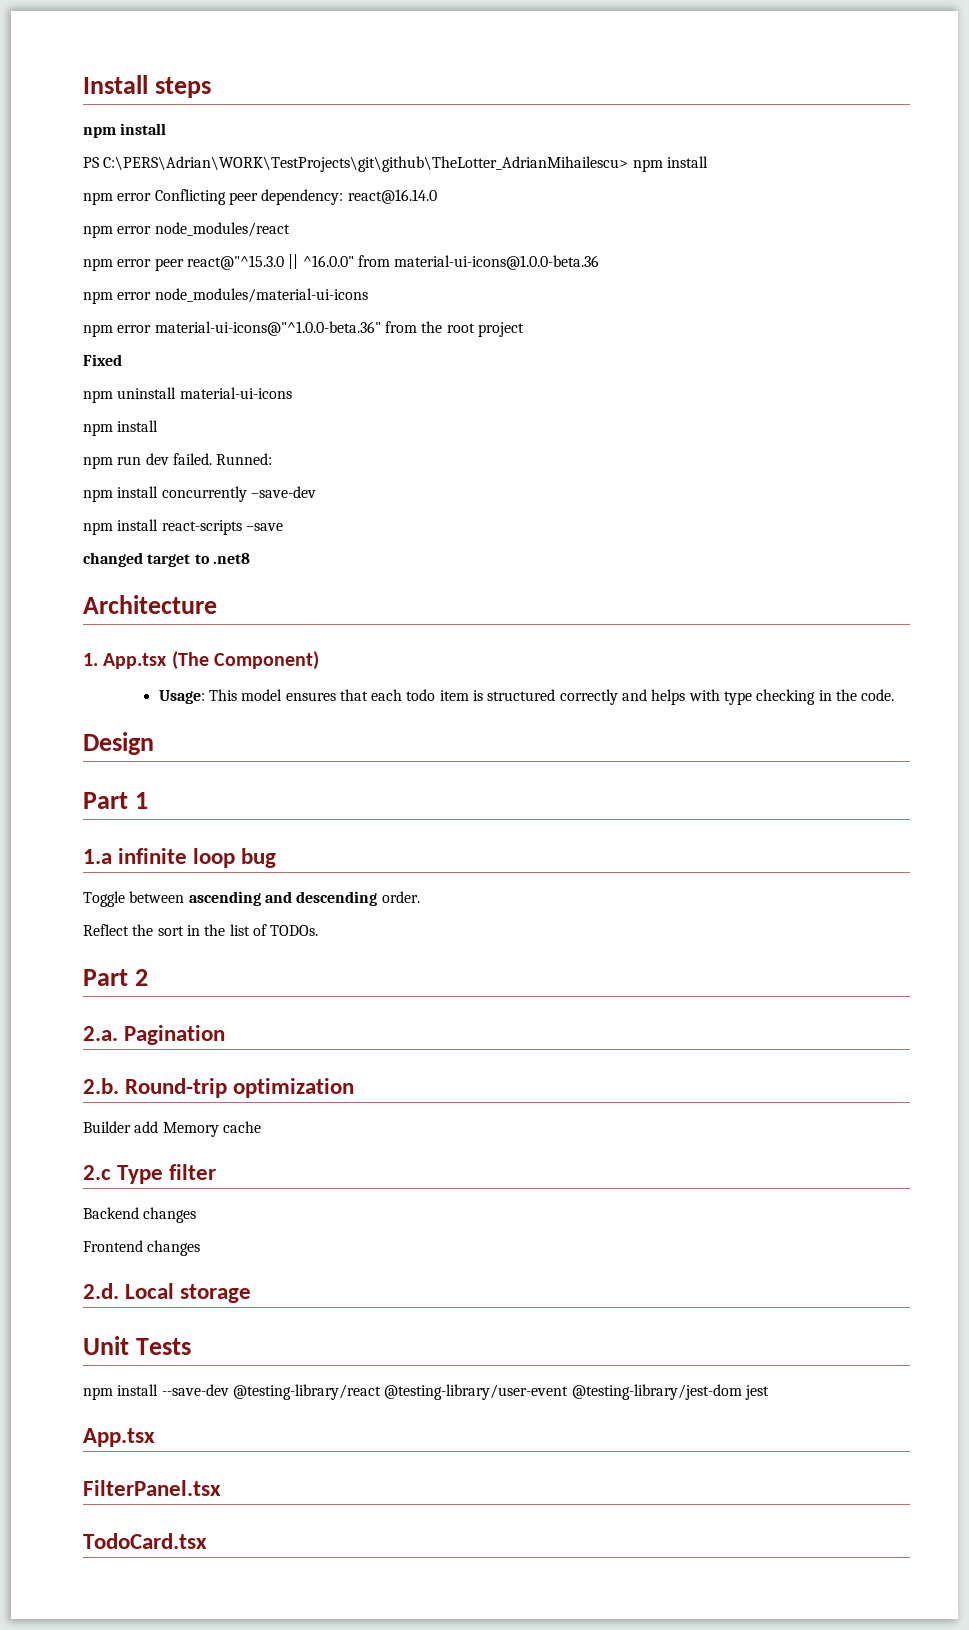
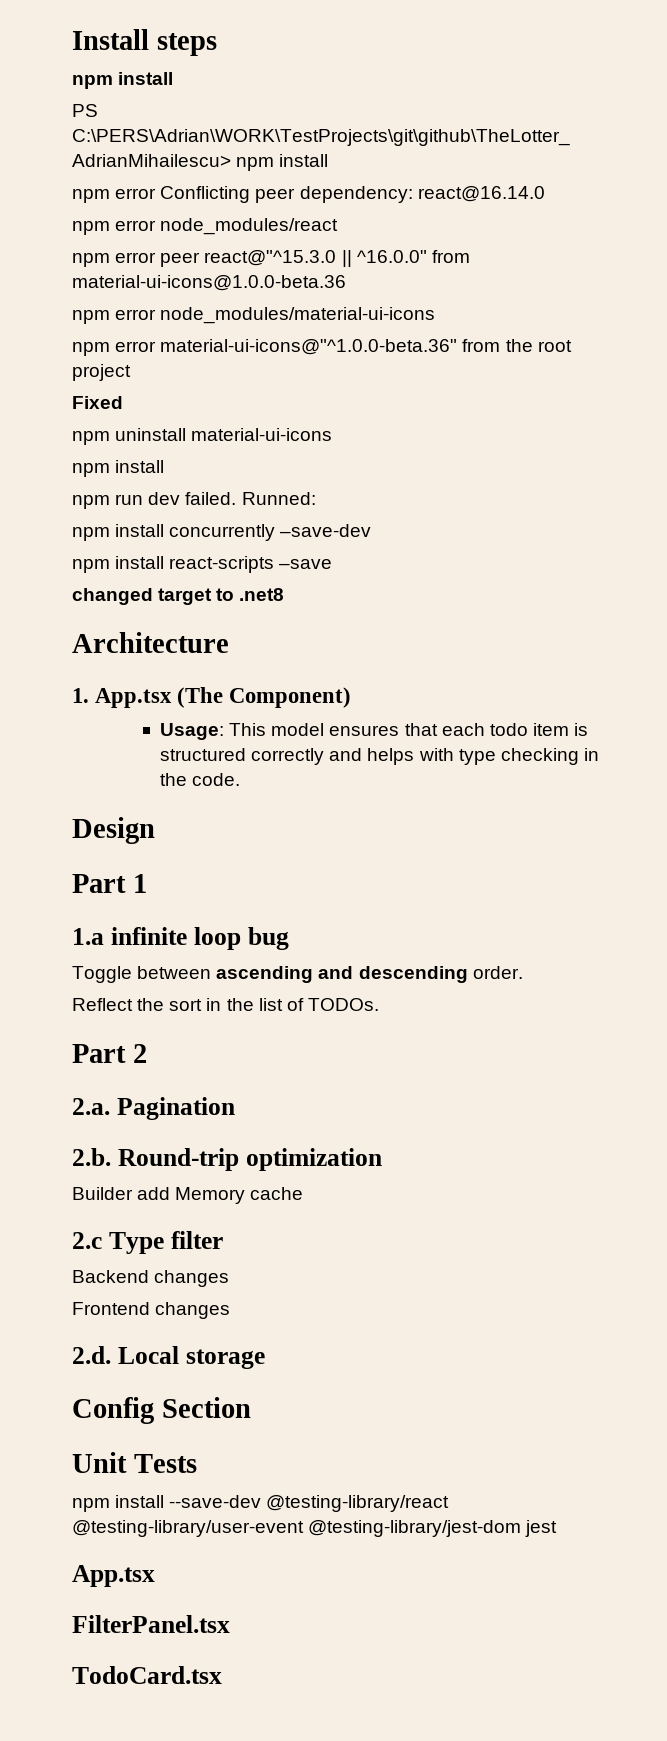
+ Config Section

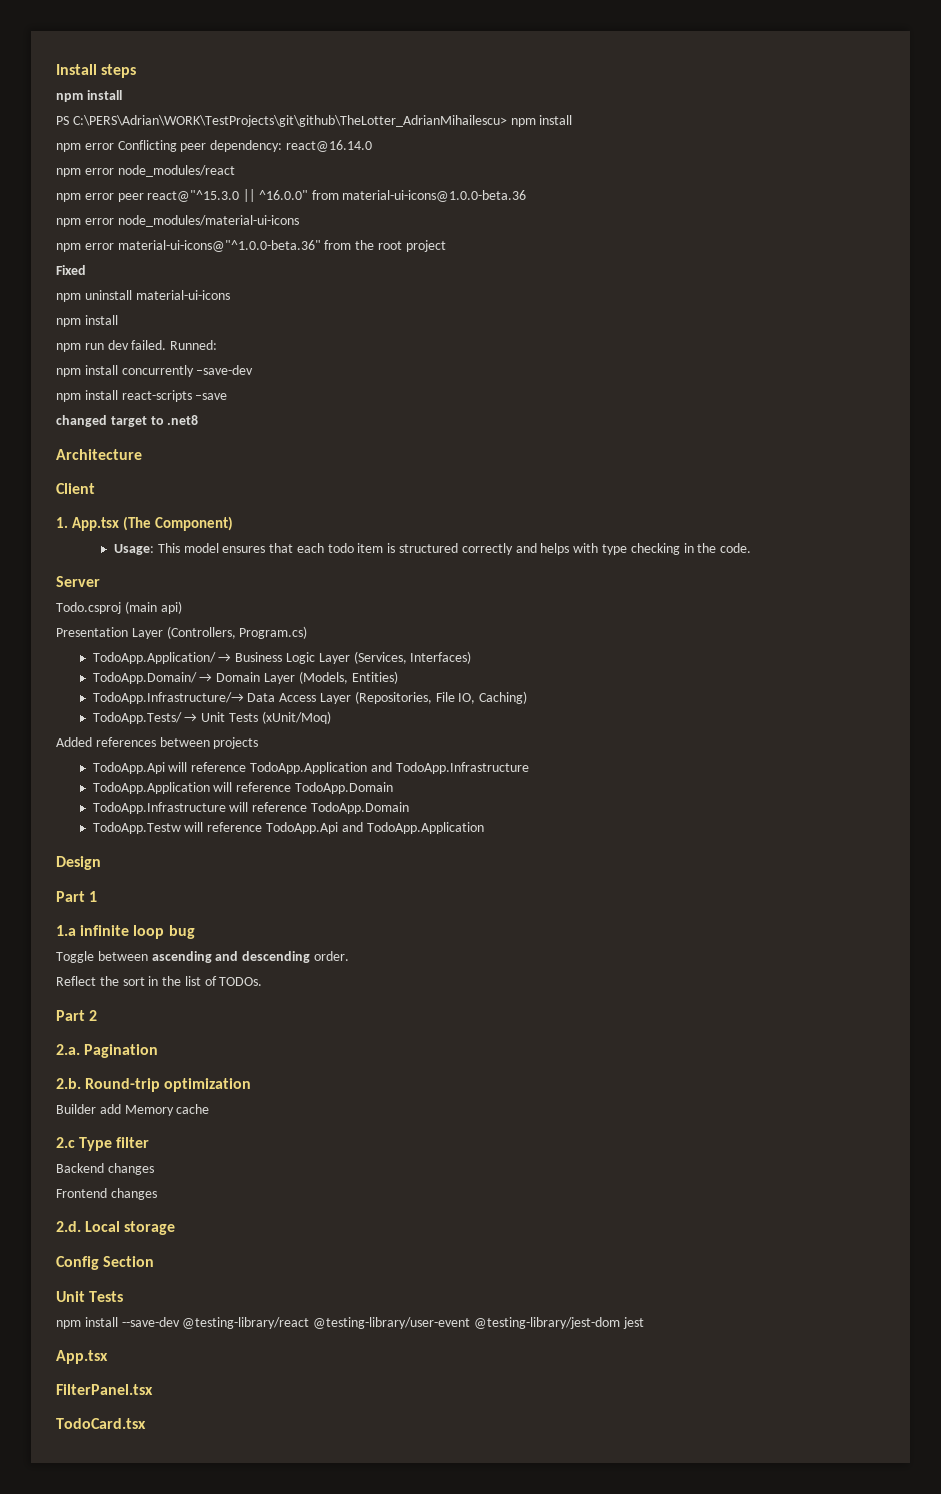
+ Client
+ Server
+ Todo.csproj (main api)
+ Presentation Layer (Controllers, Program.cs)
+ TodoApp.Application/ → Business Logic Layer (Services, Interfaces)
+ TodoApp.Domain/ → Domain Layer (Models, Entities)
+ TodoApp.Infrastructure/→ Data Access Layer (Repositories, File IO, Caching)
+ TodoApp.Tests/ → Unit Tests (xUnit/Moq)
+ Added references between projects
+ TodoApp.Api will reference TodoApp.Application and TodoApp.Infrastructure
+ TodoApp.Application will reference TodoApp.Domain
+ TodoApp.Infrastructure will reference TodoApp.Domain
+ TodoApp.Testw will reference TodoApp.Api and TodoApp.Application

